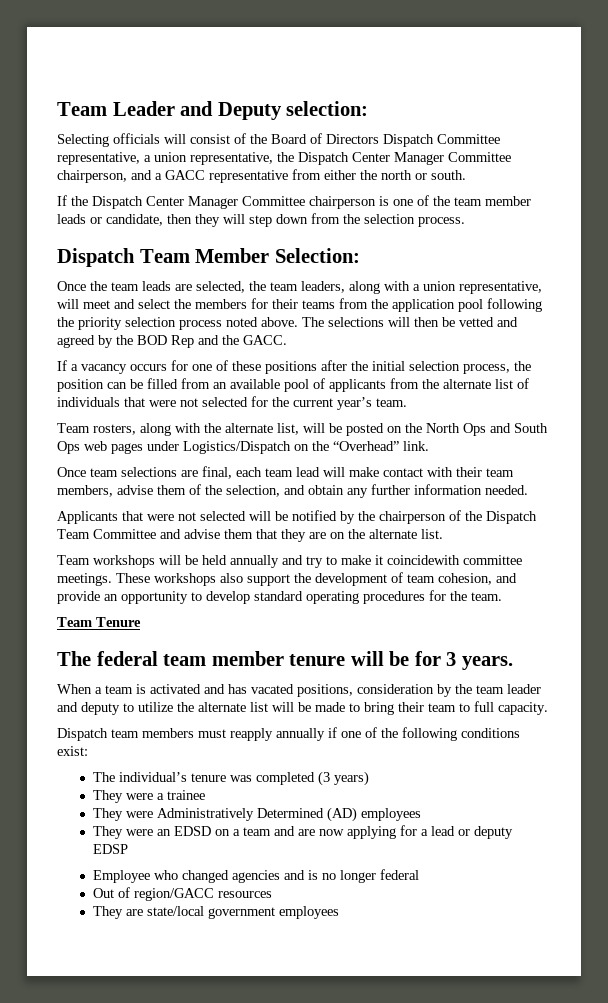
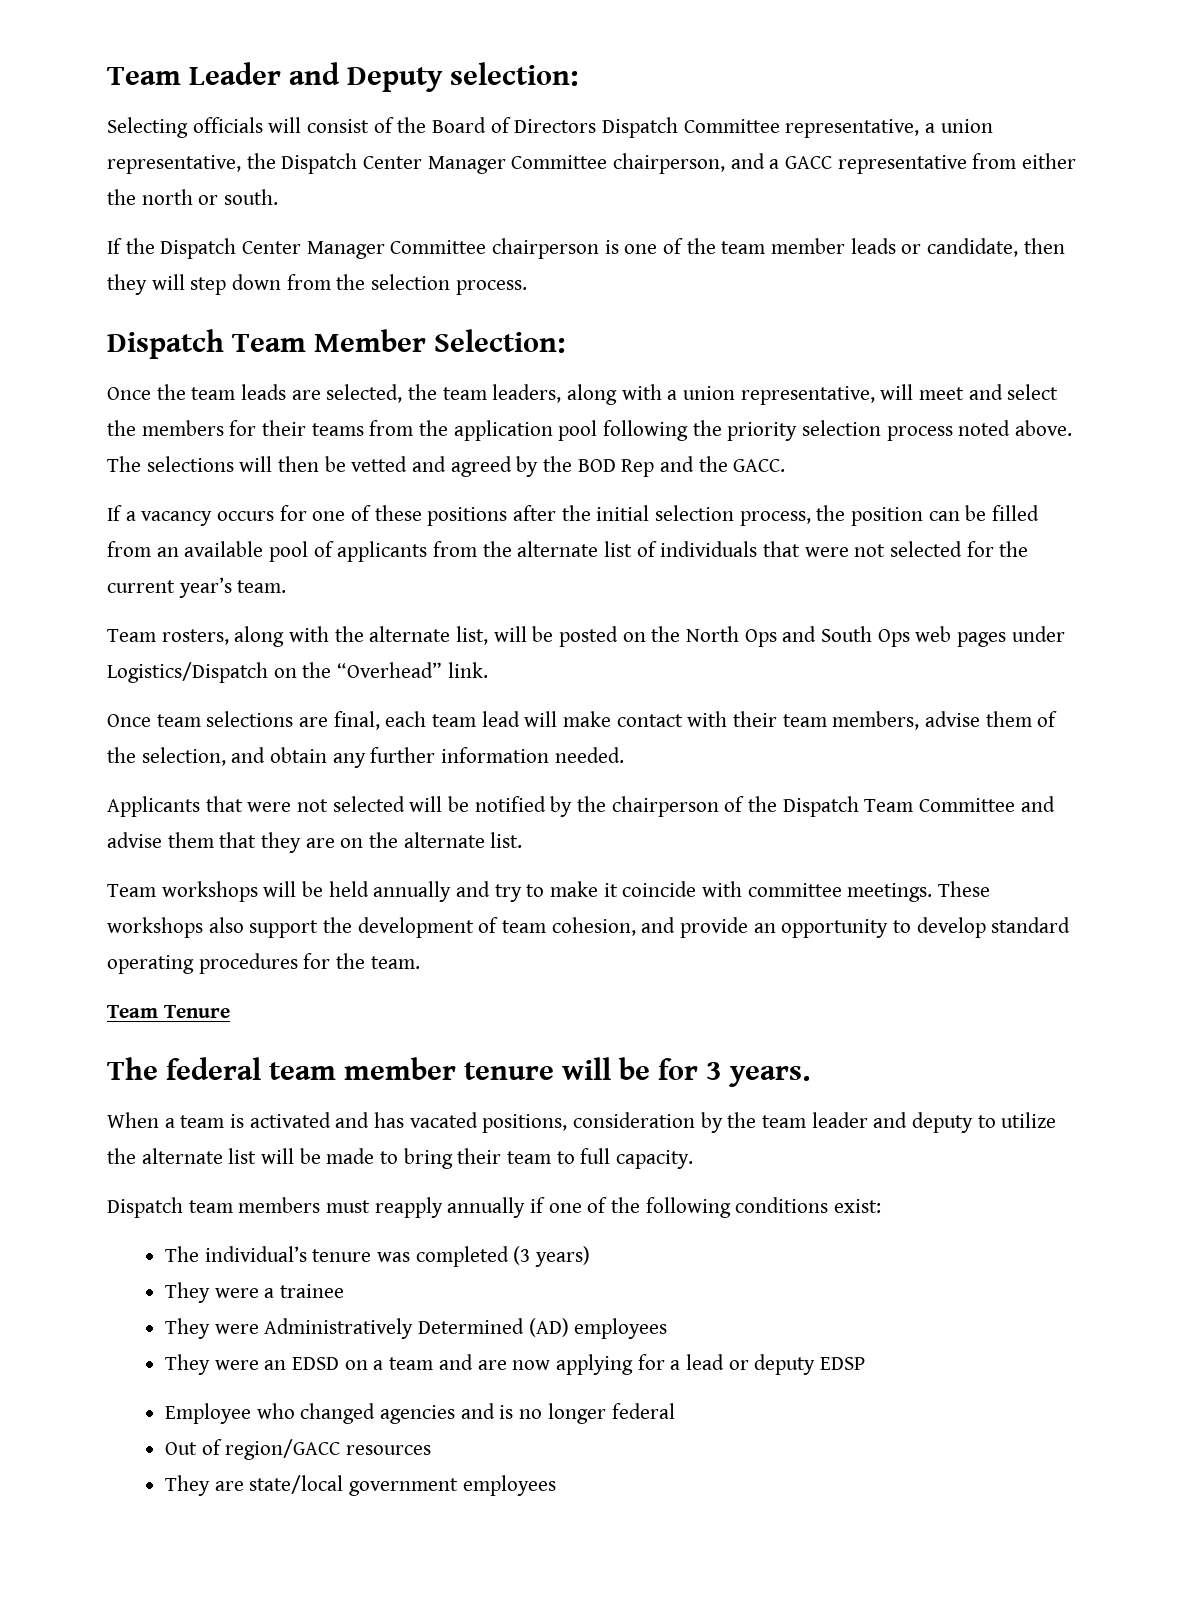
- Team workshops will be held annually and try to make it coincidewith committee meetings.
+ Team workshops will be held annually and try to make it coincide with committee meetings.

